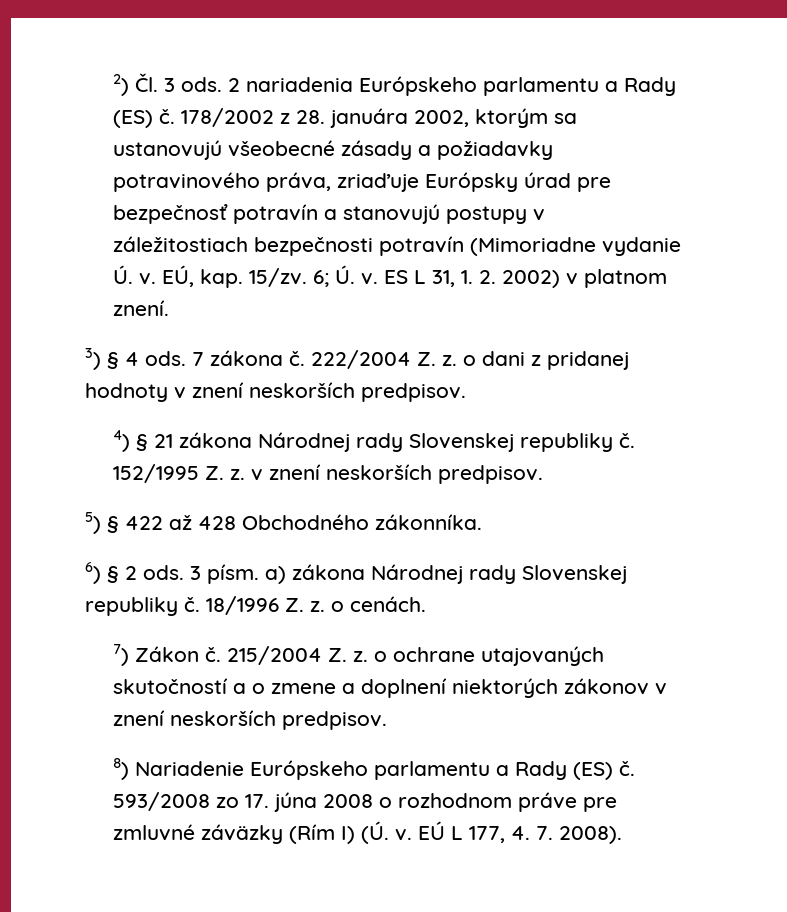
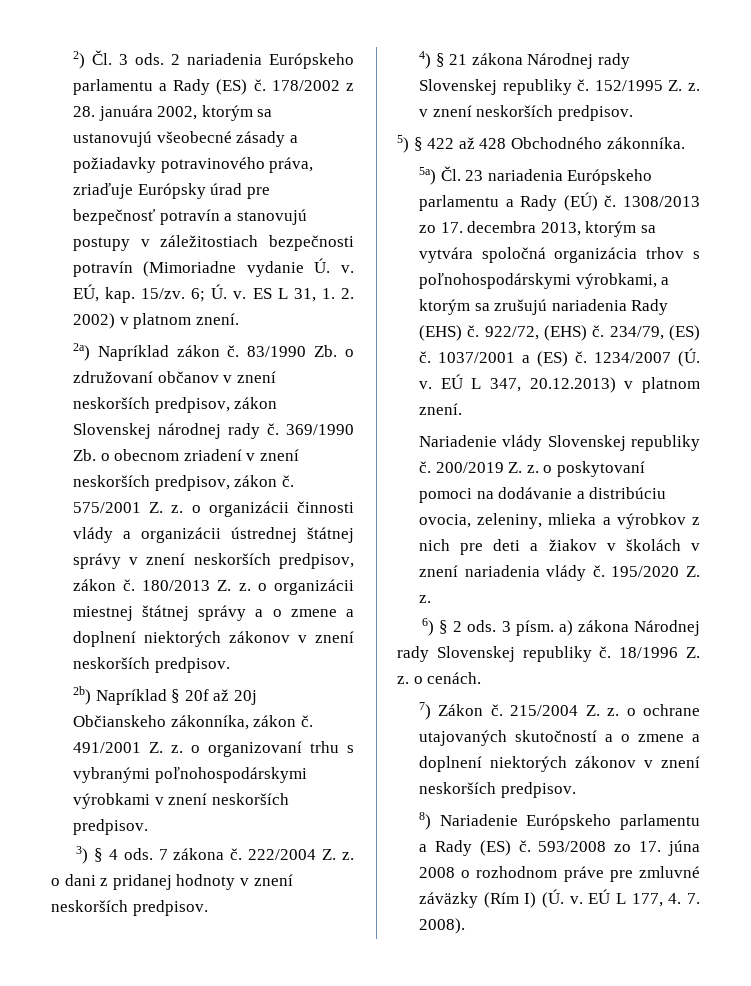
+ 2a) Napríklad zákon č. 83/1990 Zb. o združovaní občanov v znení neskorších predpisov, zákon Slovenskej národnej rady č. 369/1990 Zb. o obecnom zriadení v znení neskorších predpisov, zákon č. 575/2001 Z. z. o organizácii činnosti vlády a organizácii ústrednej štátnej správy v znení neskorších predpisov, zákon č. 180/2013 Z. z. o organizácii miestnej štátnej správy a o zmene a doplnení niektorých zákonov v znení neskorších predpisov.
+ 2b) Napríklad § 20f až 20j Občianskeho zákonníka, zákon č. 491/2001 Z. z. o organizovaní trhu s vybranými poľnohospodárskymi výrobkami v znení neskorších predpisov.
+ 5a) Čl. 23 nariadenia Európskeho parlamentu a Rady (EÚ) č. 1308/2013 zo 17. decembra 2013, ktorým sa vytvára spoločná organizácia trhov s poľnohospodárskymi výrobkami, a ktorým sa zrušujú nariadenia Rady (EHS) č. 922/72, (EHS) č. 234/79, (ES) č. 1037/2001 a (ES) č. 1234/2007 (Ú. v. EÚ L 347, 20.12.2013) v platnom znení.
+ Nariadenie vlády Slovenskej republiky č. 200/2019 Z. z. o poskytovaní pomoci na dodávanie a distribúciu ovocia, zeleniny, mlieka a výrobkov z nich pre deti a žiakov v školách v znení nariadenia vlády č. 195/2020 Z. z.

